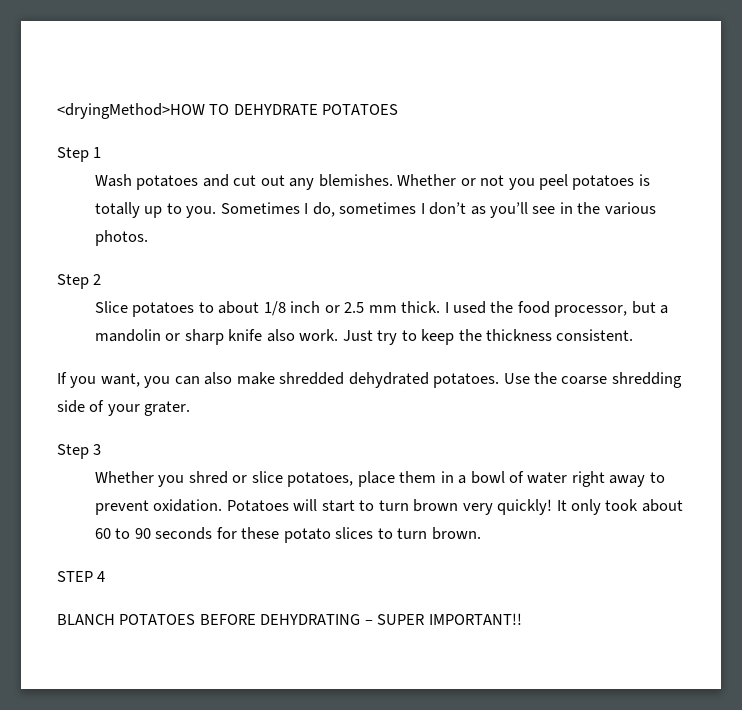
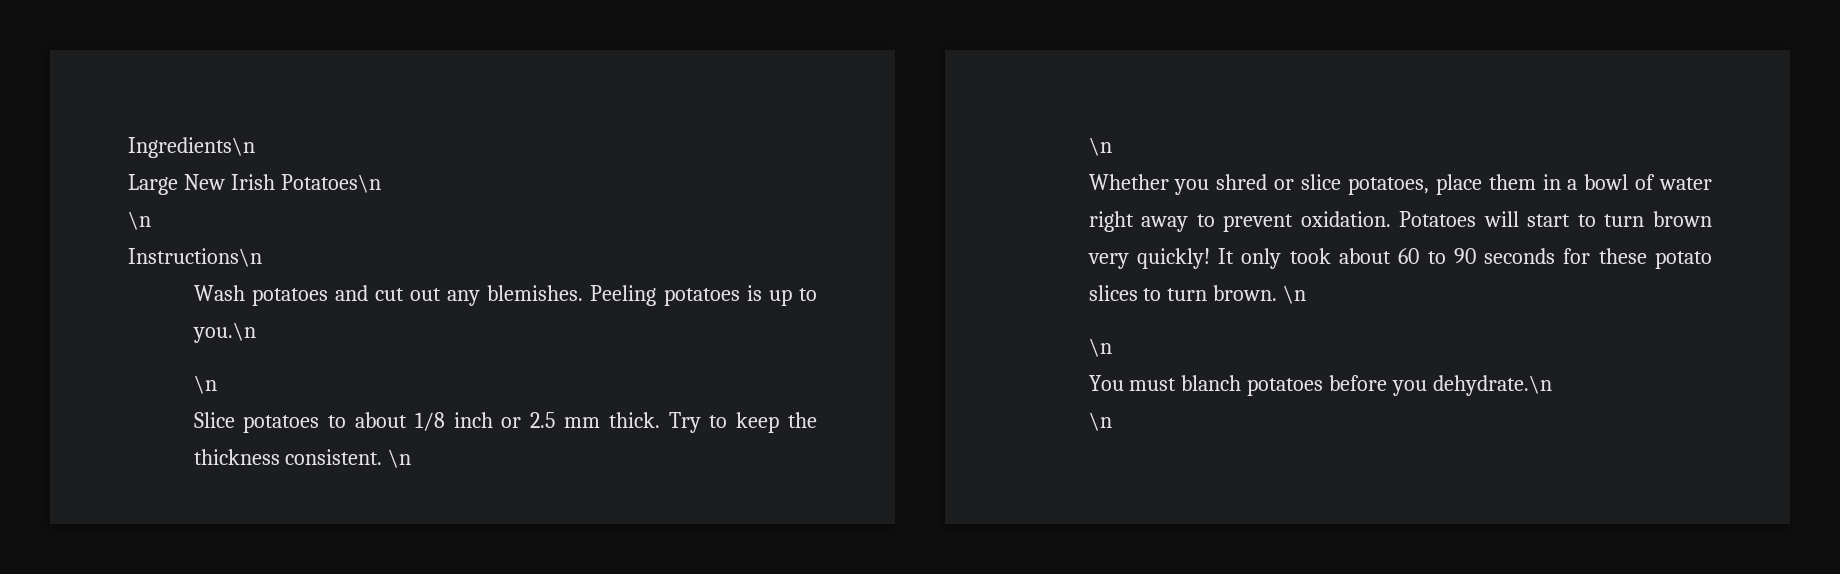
- <dryingMethod>HOW TO DEHYDRATE POTATOES
- Step 1
+ Ingredients\n
+ Large New Irish Potatoes\n
+ \n
+ Instructions\n
- Whether or not you peel potatoes is totally up to you. Sometimes I do, sometimes I don’t as you’ll see in the various photos.
- Step 2
+ Peeling potatoes is up to you.\n
+ \n
- I used the food processor, but a mandolin or sharp knife also work. Just try to keep the thickness consistent.
- If you want, you can also make shredded dehydrated potatoes. Use the coarse shredding side of your grater.
- Step 3
+ Try to keep the thickness consistent. \n
+ \n
- It only took about 60 to 90 seconds for these potato slices to turn brown.
- STEP 4
- BLANCH POTATOES BEFORE DEHYDRATING – SUPER IMPORTANT!!
+ It only took about 60 to 90 seconds for these potato slices to turn brown. \n
+ \n
+ You must blanch potatoes before you dehydrate.\n
+ \n

